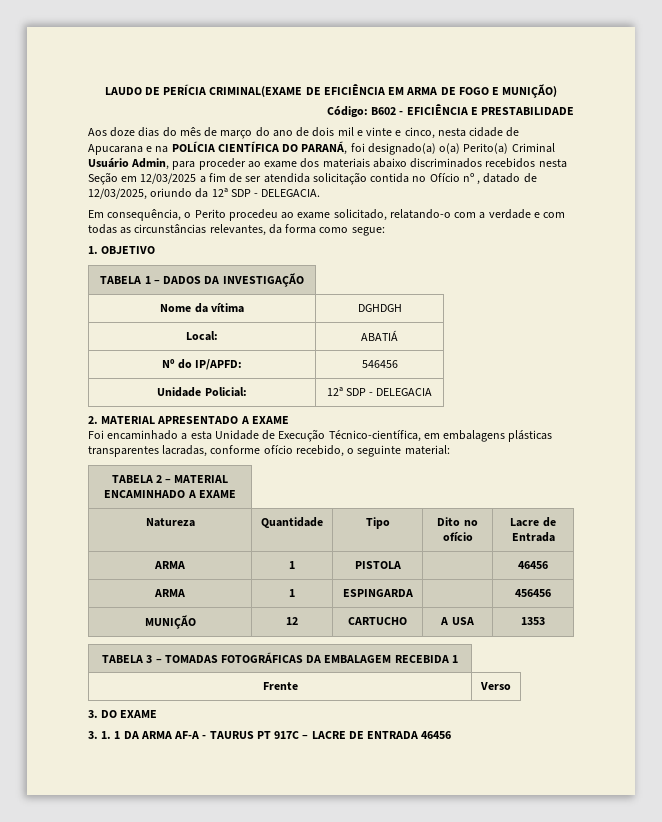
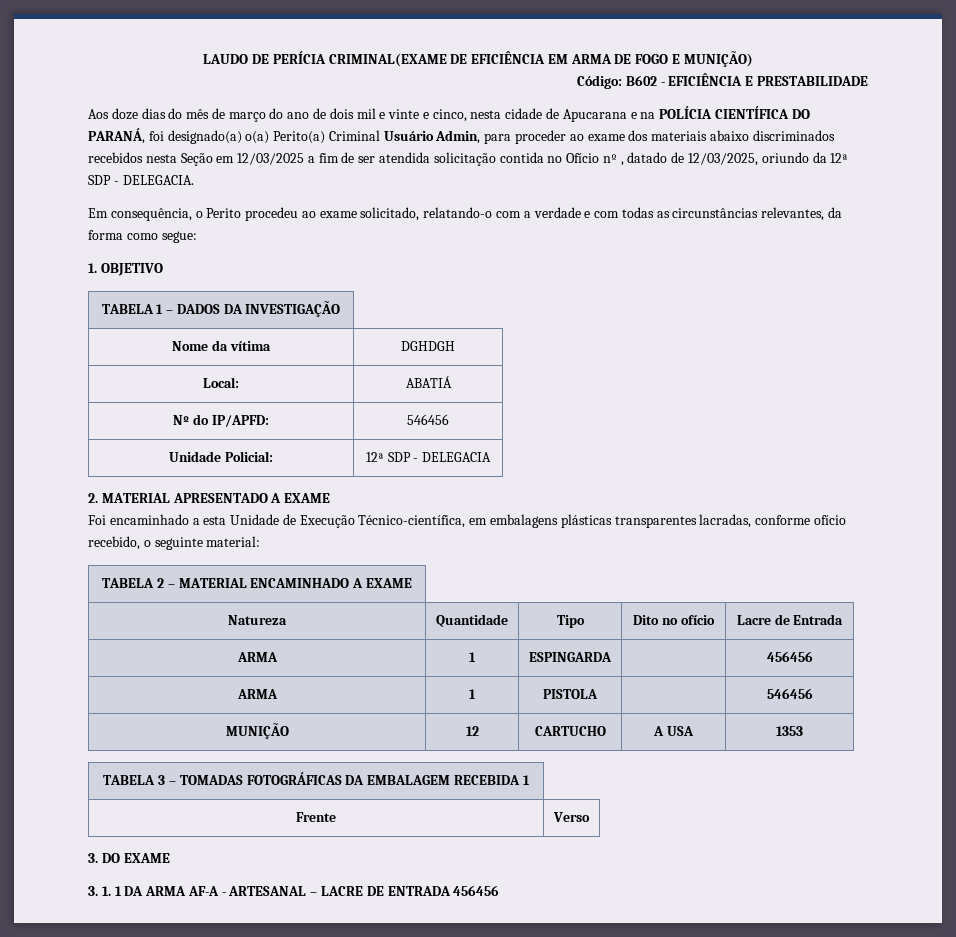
- ARMA | 1 | PISTOLA | | 46456
  ARMA | 1 | ESPINGARDA | | 456456
+ ARMA | 1 | PISTOLA | | 546456
- 3. 1. 1 DA ARMA AF-A - TAURUS PT 917C – LACRE DE ENTRADA 46456
+ 3. 1. 1 DA ARMA AF-A - ARTESANAL – LACRE DE ENTRADA 456456

